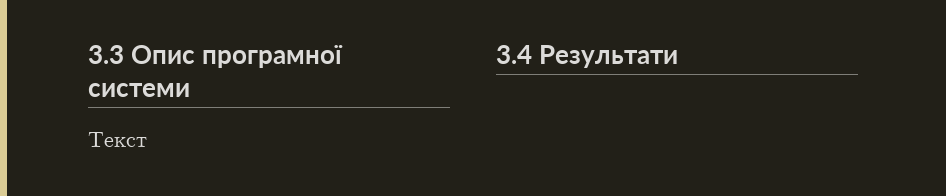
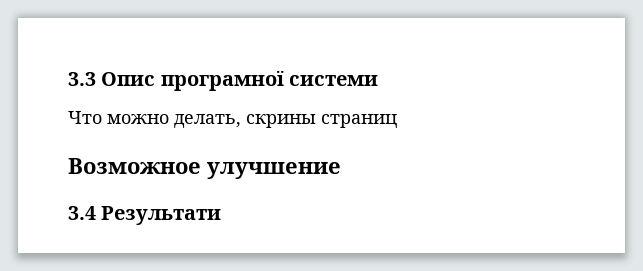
- Текст
+ Что можно делать, скрины страниц
+ Возможное улучшение

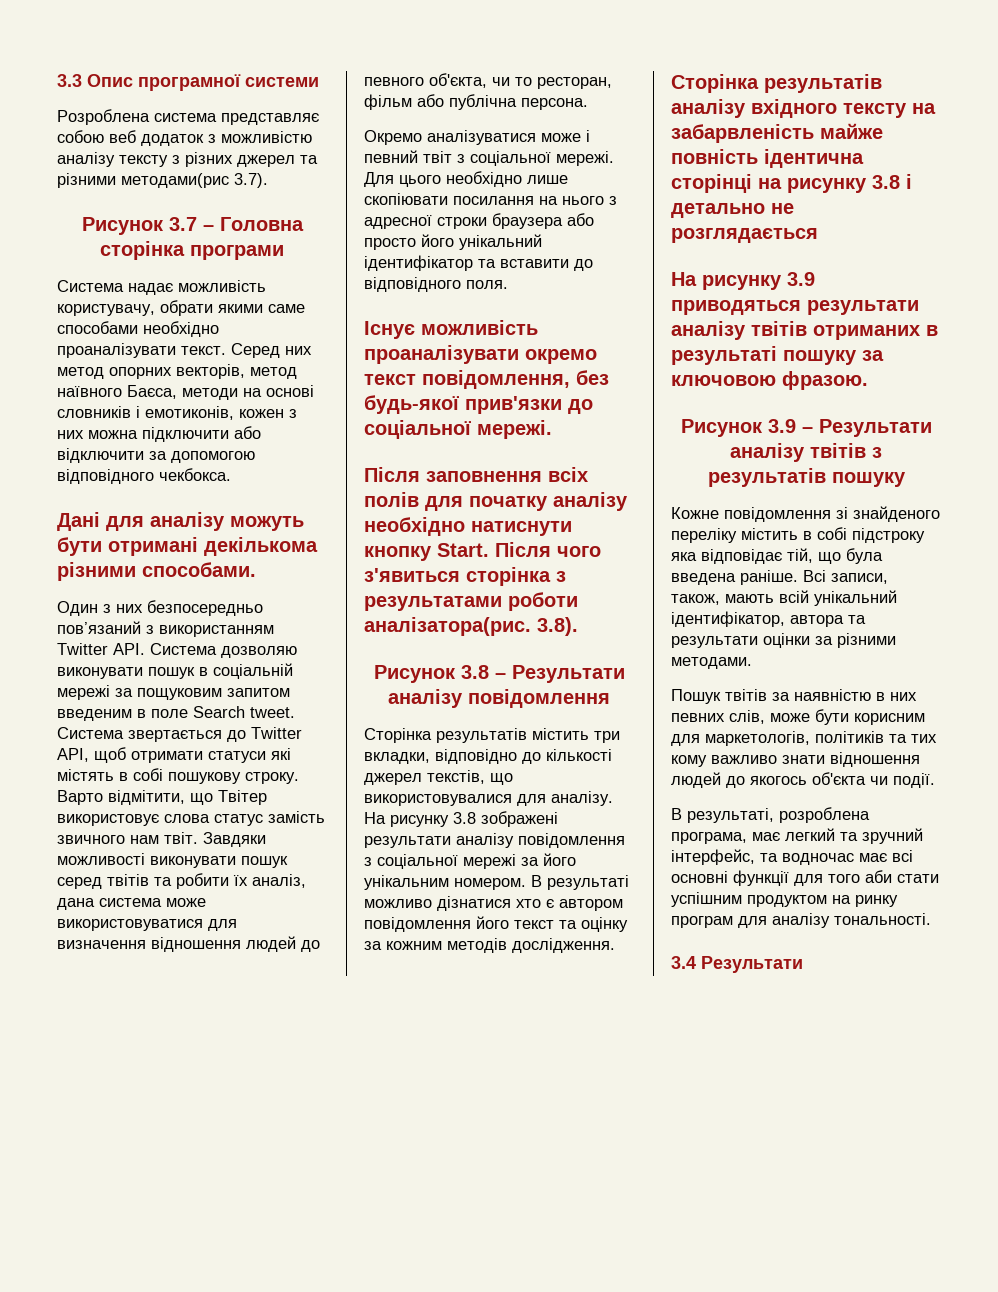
- Что можно делать, скрины страниц
- Возможное улучшение
+ Розроблена система представляє собою веб додаток з можливістю аналізу тексту з різних джерел та різними методами(рис 3.7).
+ Рисунок 3.7 – Головна сторінка програми
+ Система надає можливість користувачу, обрати якими саме способами необхідно проаналізувати текст. Серед них метод опорних векторів, метод наївного Баєса, методи на основі словників і емотиконів, кожен з них можна підключити або відключити за допомогою відповідного чекбокса.
+ Дані для аналізу можуть бути отримані декількома різними способами.
+ Один з них безпосередньо пов’язаний з використанням Twitter API. Система дозволяю виконувати пошук в соціальній мережі за пощуковим запитом введеним в поле Search tweet. Система звертається до Twitter API, щоб отримати статуси які містять в собі пошукову строку. Варто відмітити, що Твітер використовує слова статус замість звичного нам твіт. Завдяки можливості виконувати пошук серед твітів та робити їх аналіз, дана система може використовуватися для визначення відношення людей до певного об'єкта, чи то ресторан, фільм або публічна персона.
+ Окремо аналізуватися може і певний твіт з соціальної мережі. Для цього необхідно лише скопіювати посилання на нього з адресної строки браузера або просто його унікальний ідентифікатор та вставити до відповідного поля.
+ Існує можливість проаналізувати окремо текст повідомлення, без будь-якої прив'язки до соціальної мережі.
+ Після заповнення всіх полів для початку аналізу необхідно натиснути кнопку Start. Після чого з'явиться сторінка з результатами роботи аналізатора(рис. 3.8).
+ Рисунок 3.8 – Результати аналізу повідомлення
+ Сторінка результатів містить три вкладки, відповідно до кількості джерел текстів, що використовувалися для аналізу. На рисунку 3.8 зображені результати аналізу повідомлення з соціальної мережі за його унікальним номером. В результаті можливо дізнатися хто є автором повідомлення його текст та оцінку за кожним методів дослідження.
+ Сторінка результатів аналізу вхідного тексту на забарвленість майже повність ідентична сторінці на рисунку 3.8 і детально не розглядається
+ На рисунку 3.9 приводяться результати аналізу твітів отриманих в результаті пошуку за ключовою фразою.
+ Рисунок 3.9 – Результати аналізу твітів з результатів пошуку
+ Кожне повідомлення зі знайденого переліку містить в собі підстроку яка відповідає тій, що була введена раніше. Всі записи, також, мають всій унікальний ідентифікатор, автора та результати оцінки за різними методами.
+ Пошук твітів за наявністю в них певних слів, може бути корисним для маркетологів, політиків та тих кому важливо знати відношення людей до якогось об'єкта чи події.
+ В результаті, розроблена програма, має легкий та зручний інтерфейс, та водночас має всі основні функції для того аби стати успішним продуктом на ринку програм для аналізу тональності.

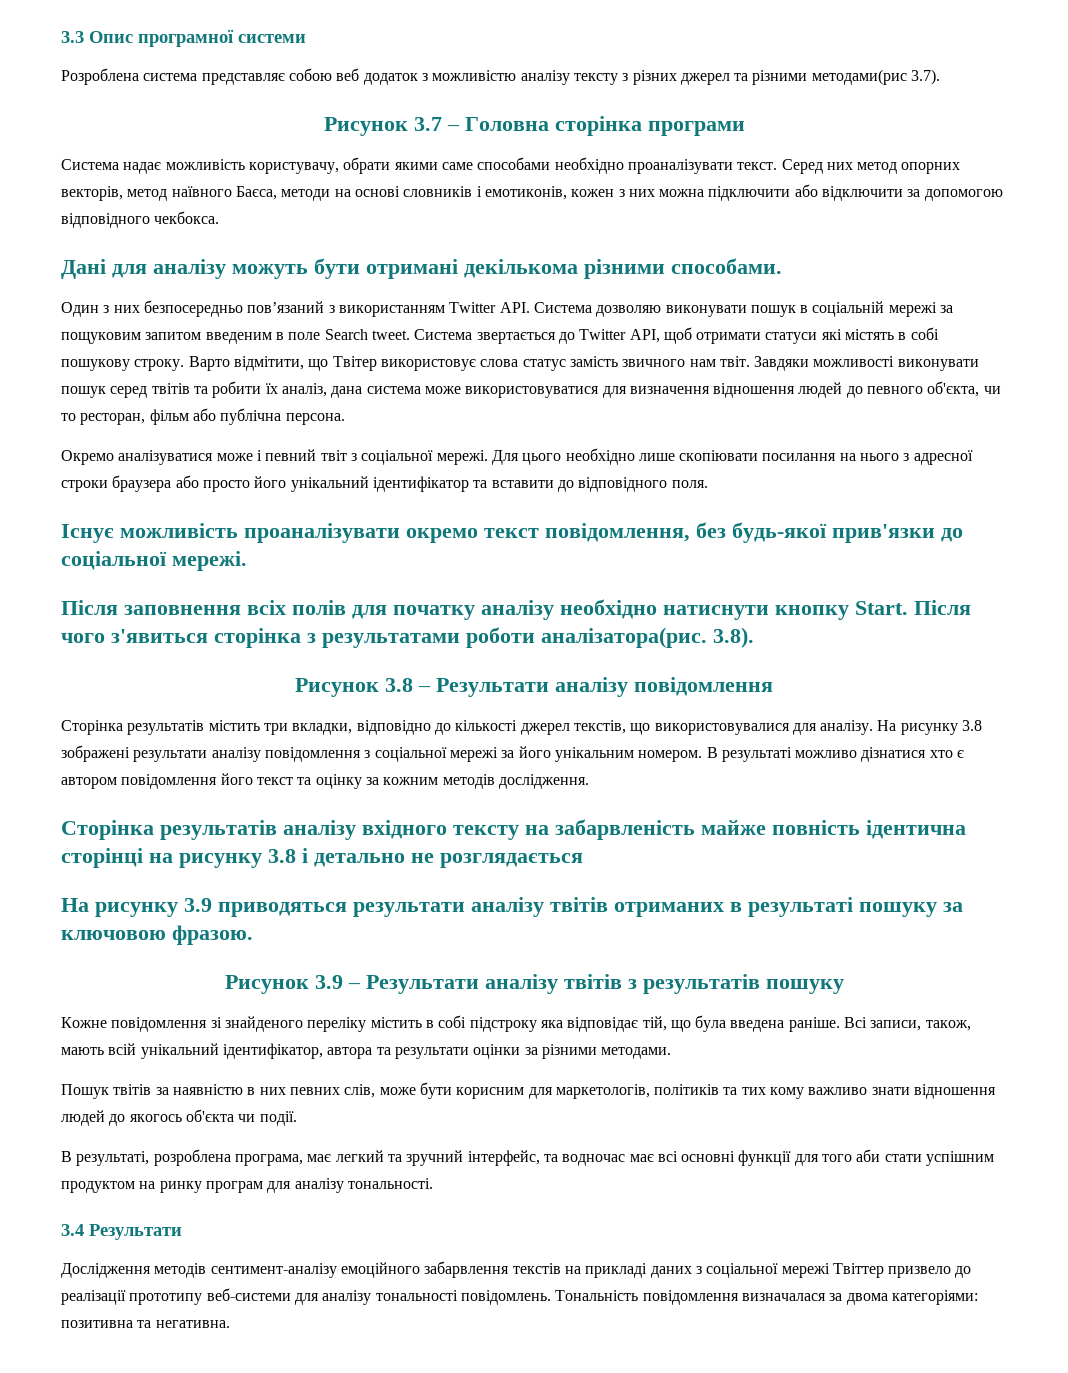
+ Дослідження методів сентимент-аналізу емоційного забарвлення текстів на прикладі даних з соціальної мережі Твіттер призвело до реалізації прототипу веб-системи для аналізу тональності повідомлень. Тональність повідомлення визначалася за двома категоріями: позитивна та негативна.

